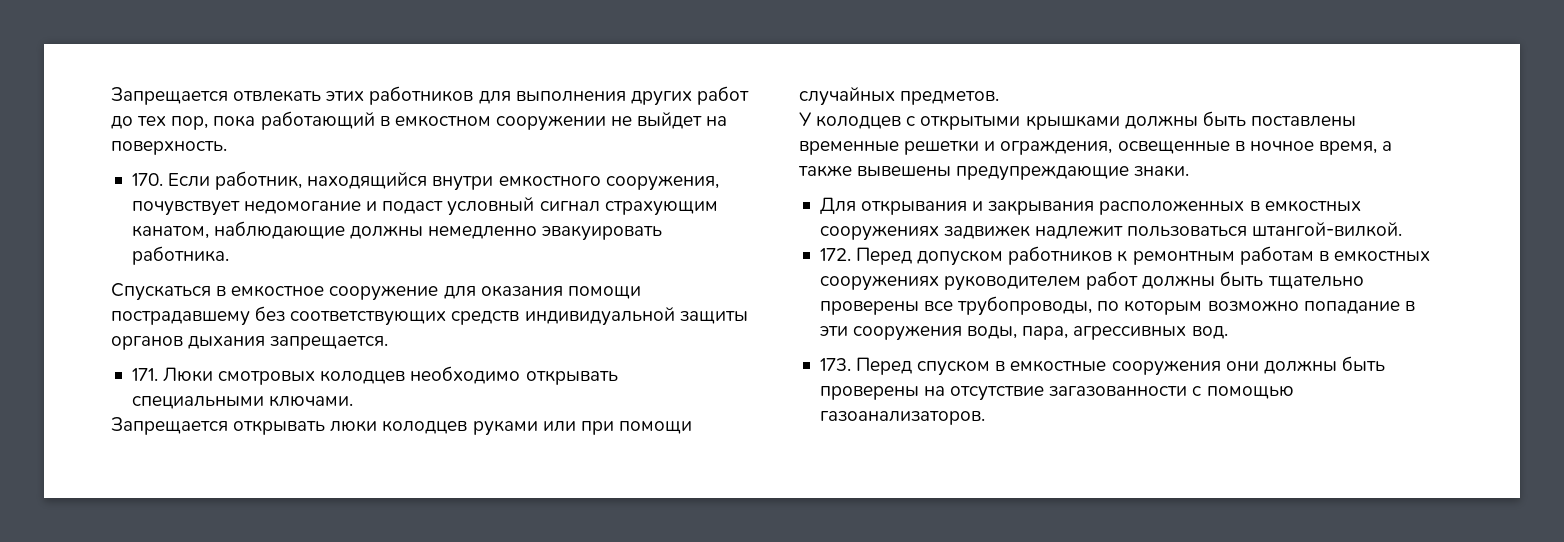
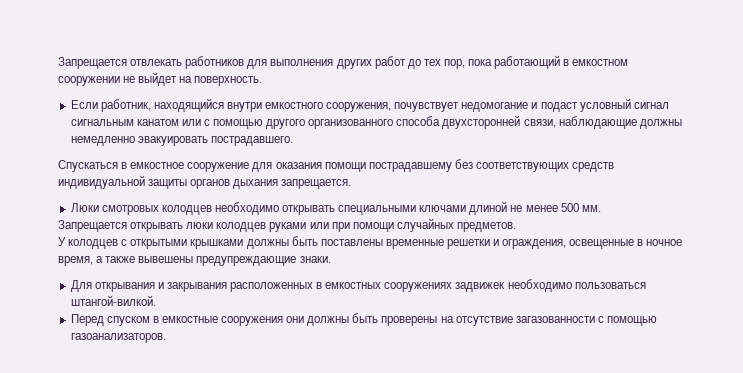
- Запрещается отвлекать этих работников для выполнения других работ до тех пор, пока работающий в емкостном сооружении не выйдет на поверхность.
+ Запрещается отвлекать работников для выполнения других работ до тех пор, пока работающий в емкостном сооружении не выйдет на поверхность.
- 170. Если работник, находящийся внутри емкостного сооружения, почувствует недомогание и подаст условный сигнал страхующим канатом, наблюдающие должны немедленно эвакуировать работника.
+ Если работник, находящийся внутри емкостного сооружения, почувствует недомогание и подаст условный сигнал сигнальным канатом или с помощью другого организованного способа двухсторонней связи, наблюдающие должны немедленно эвакуировать пострадавшего.
- 171. Люки смотровых колодцев необходимо открывать специальными ключами.
+ Люки смотровых колодцев необходимо открывать специальными ключами длиной не менее 500 мм.
- Для открывания и закрывания расположенных в емкостных сооружениях задвижек надлежит пользоваться штангой-вилкой.
+ Для открывания и закрывания расположенных в емкостных сооружениях задвижек необходимо пользоваться штангой-вилкой.
- 172. Перед допуском работников к ремонтным работам в емкостных сооружениях руководителем работ должны быть тщательно проверены все трубопроводы, по которым возможно попадание в эти сооружения воды, пара, агрессивных вод.
- 173. Перед спуском в емкостные сооружения они должны быть проверены на отсутствие загазованности с помощью газоанализаторов.
+ Перед спуском в емкостные сооружения они должны быть проверены на отсутствие загазованности с помощью газоанализаторов.

